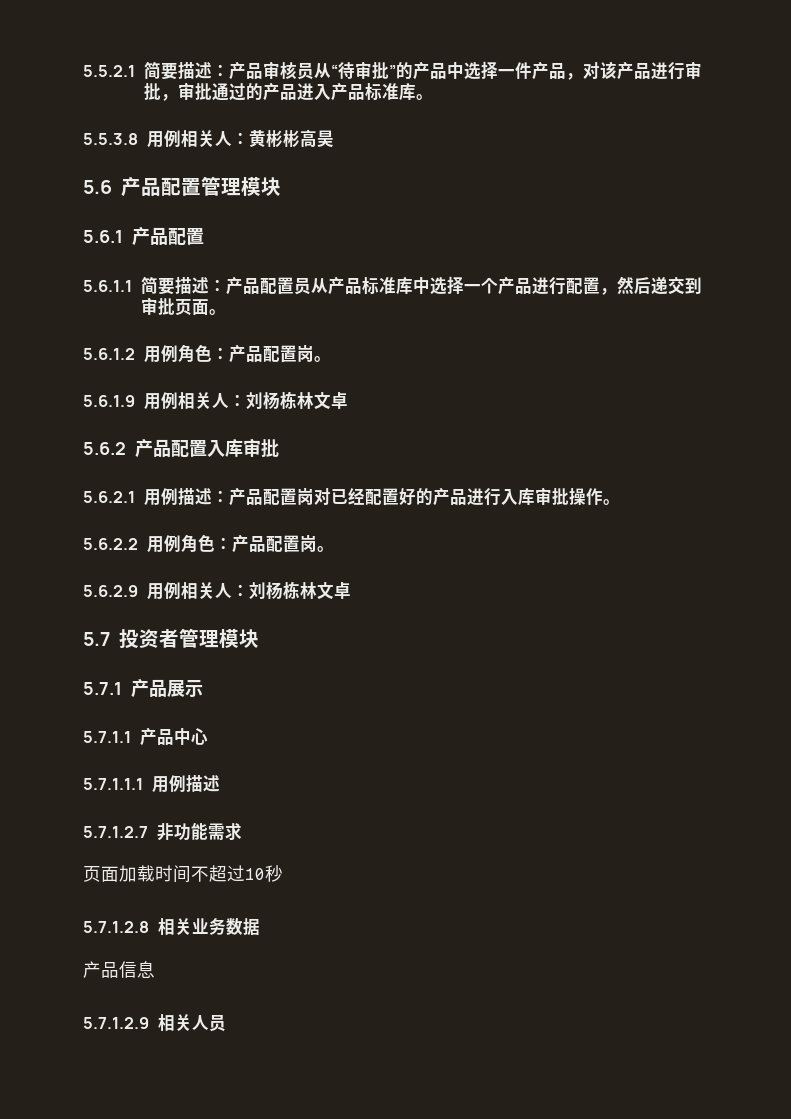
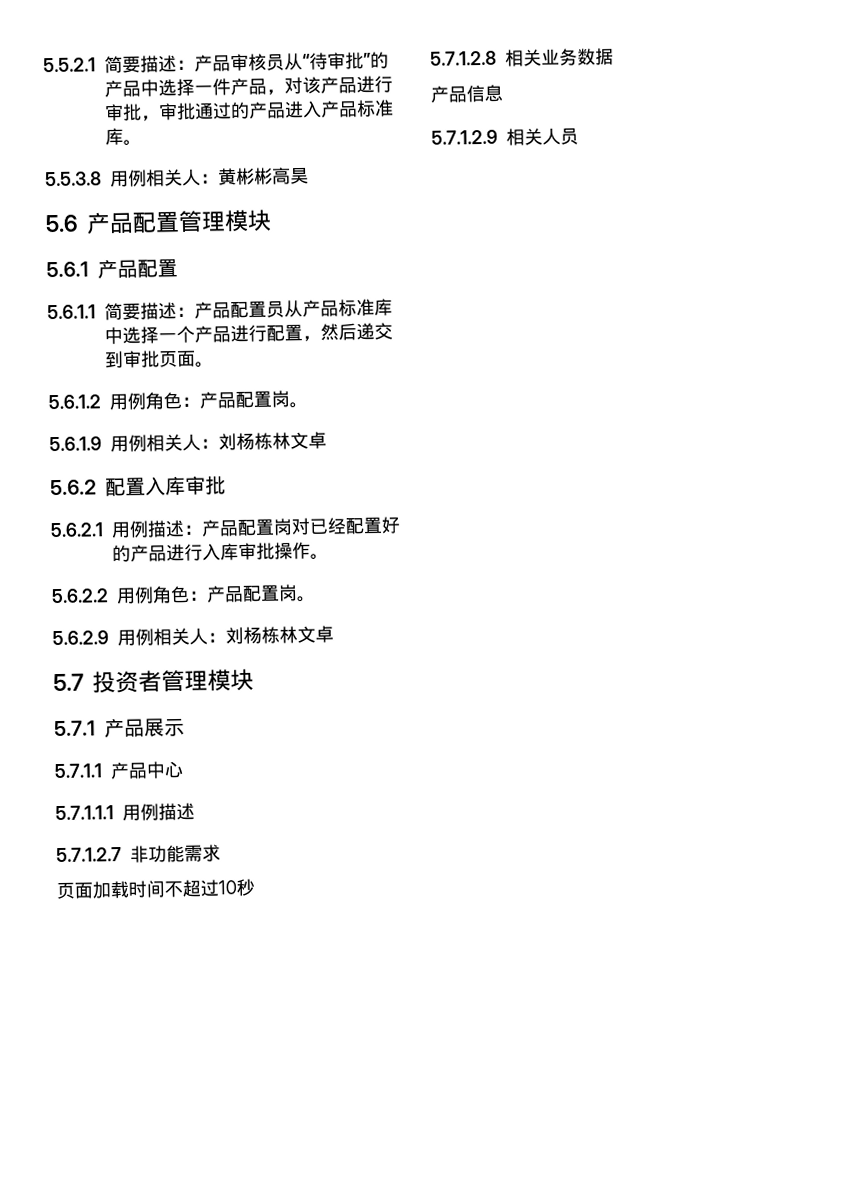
- 5.6.2产品配置入库审批
+ 5.6.2配置入库审批

